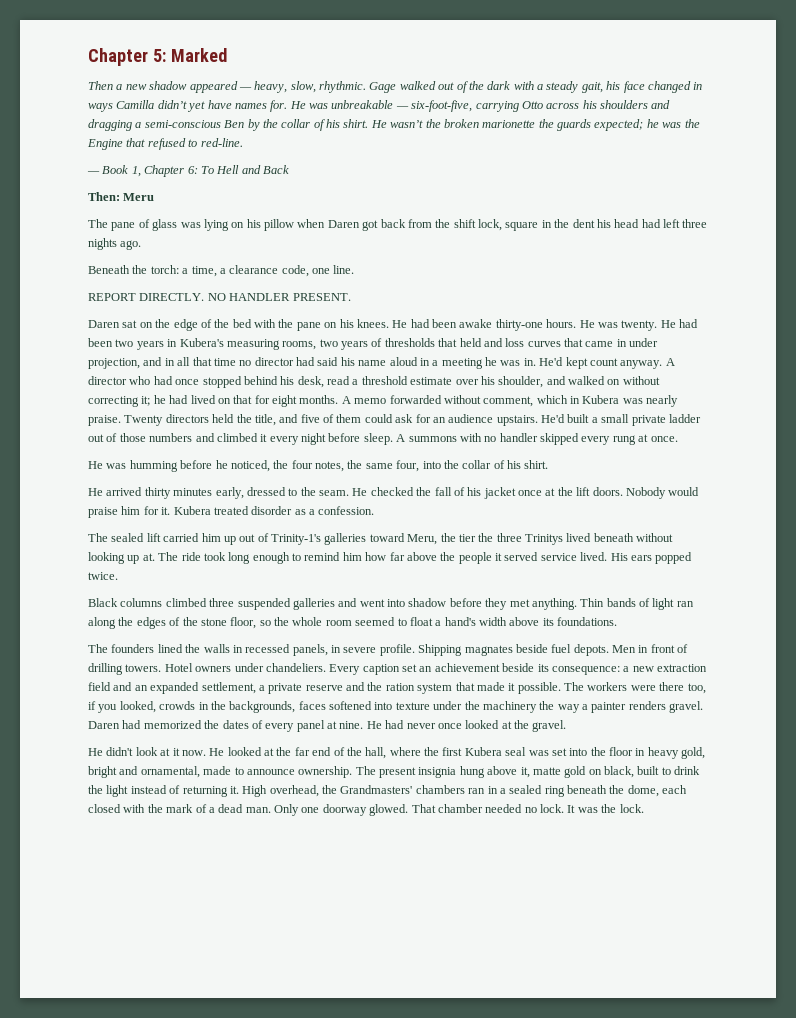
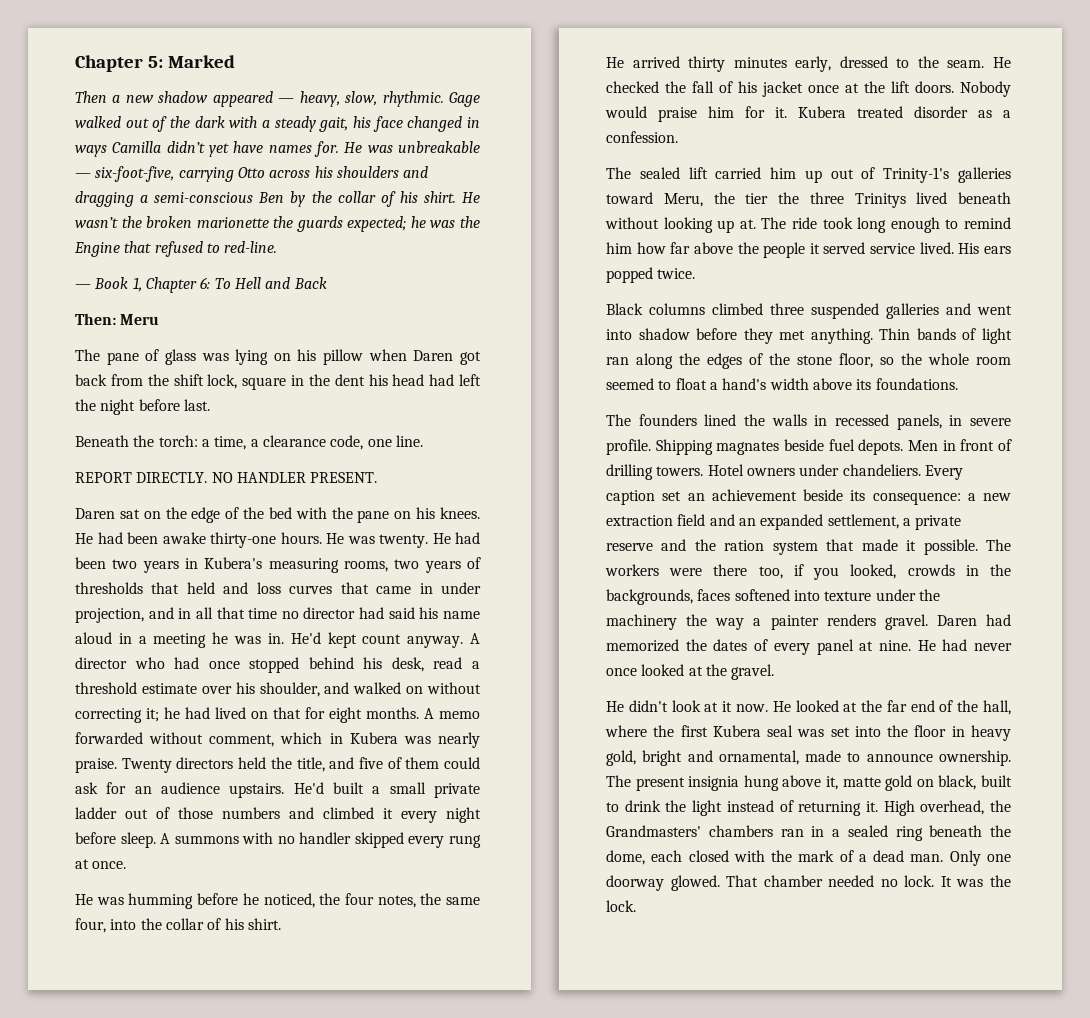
- The pane of glass was lying on his pillow when Daren got back from the shift lock, square in the dent his head had left three nights ago.
+ The pane of glass was lying on his pillow when Daren got back from the shift lock, square in the dent his head had left the night before last.

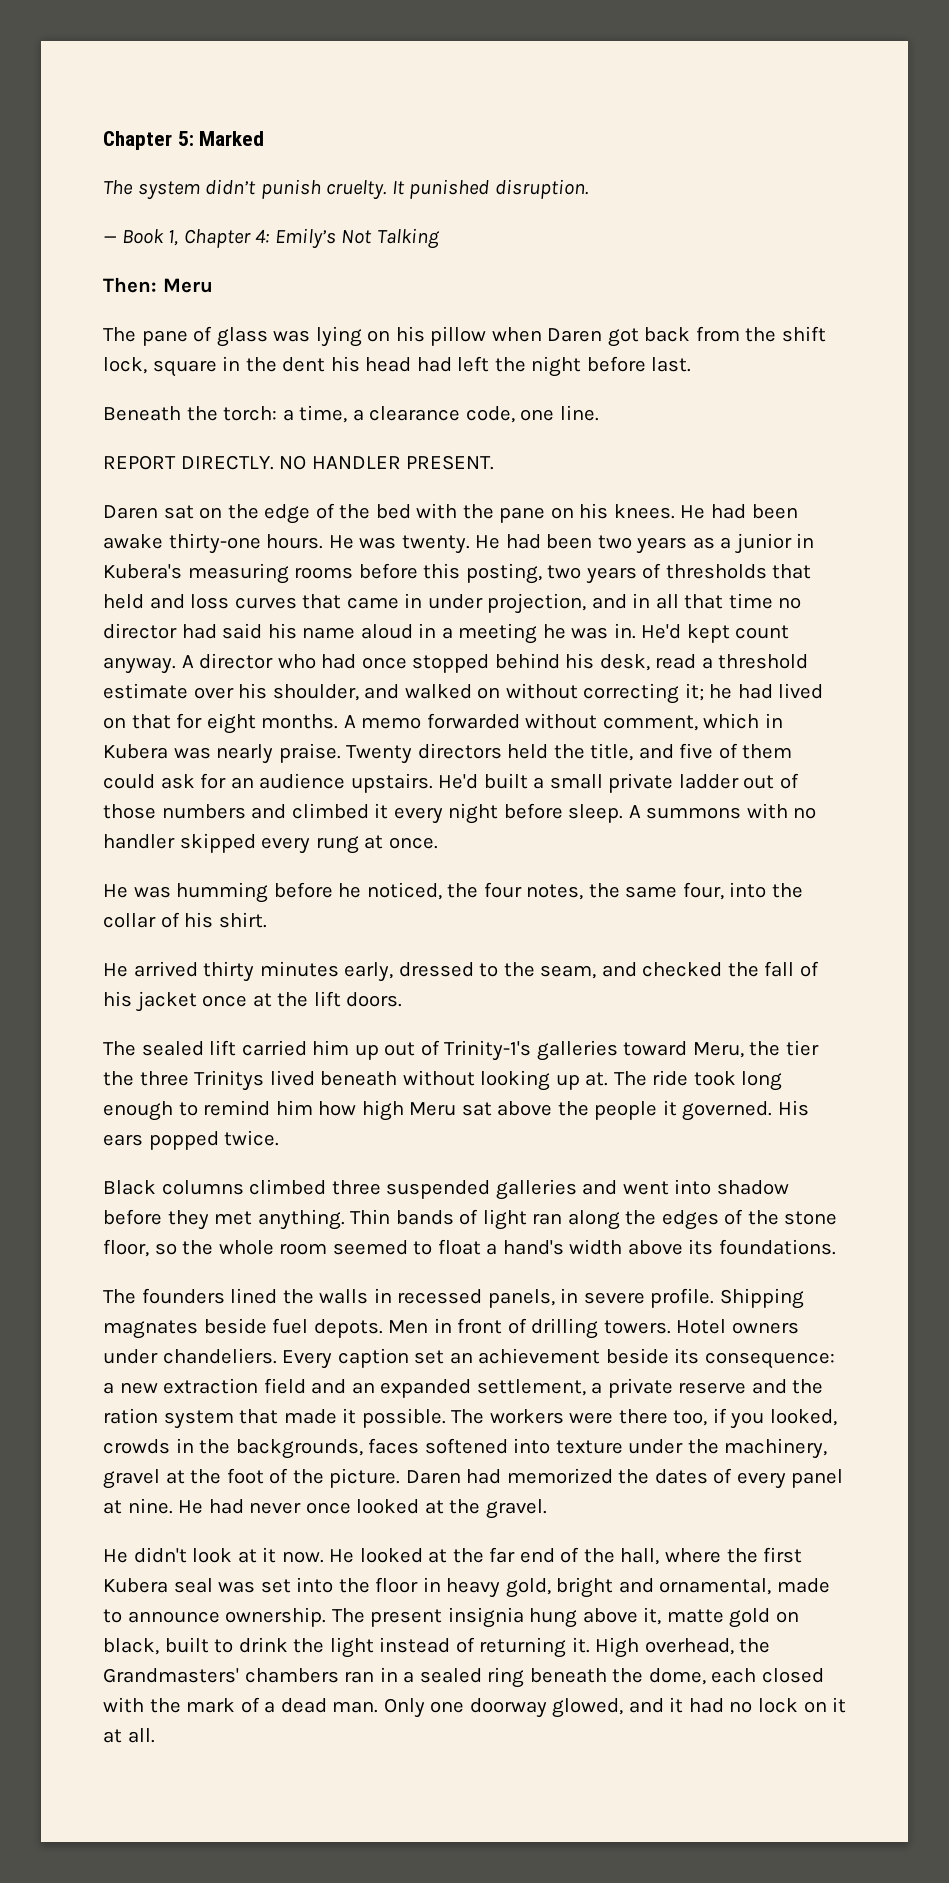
- Then a new shadow appeared — heavy, slow, rhythmic. Gage walked out of the dark with a steady gait, his face changed in ways Camilla didn’t yet have names for. He was unbreakable — six-foot-five, carrying Otto across his shoulders and dragging a semi-conscious Ben by the collar of his shirt. He wasn’t the broken marionette the guards expected; he was the Engine that refused to red-line.
+ The system didn’t punish cruelty. It punished disruption.
- — Book 1, Chapter 6: To Hell and Back
+ — Book 1, Chapter 4: Emily’s Not Talking
- He had been two years in Kubera's measuring rooms, two years of thresholds that held and loss curves that came in under projection, and in all that time no director had said his name aloud in a meeting he was in.
+ He had been two years as a junior in Kubera's measuring rooms before this posting, two years of thresholds that held and loss curves that came in under projection, and in all that time no director had said his name aloud in a meeting he was in.
- He arrived thirty minutes early, dressed to the seam. He checked the fall of his jacket once at the lift doors. Nobody would praise him for it. Kubera treated disorder as a confession.
+ He arrived thirty minutes early, dressed to the seam, and checked the fall of his jacket once at the lift doors.
- The ride took long enough to remind him how far above the people it served service lived.
+ The ride took long enough to remind him how high Meru sat above the people it governed.
- The workers were there too, if you looked, crowds in the backgrounds, faces softened into texture under the machinery the way a painter renders gravel.
+ The workers were there too, if you looked, crowds in the backgrounds, faces softened into texture under the machinery, gravel at the foot of the picture.
- Only one doorway glowed. That chamber needed no lock. It was the lock.
+ Only one doorway glowed, and it had no lock on it at all.

